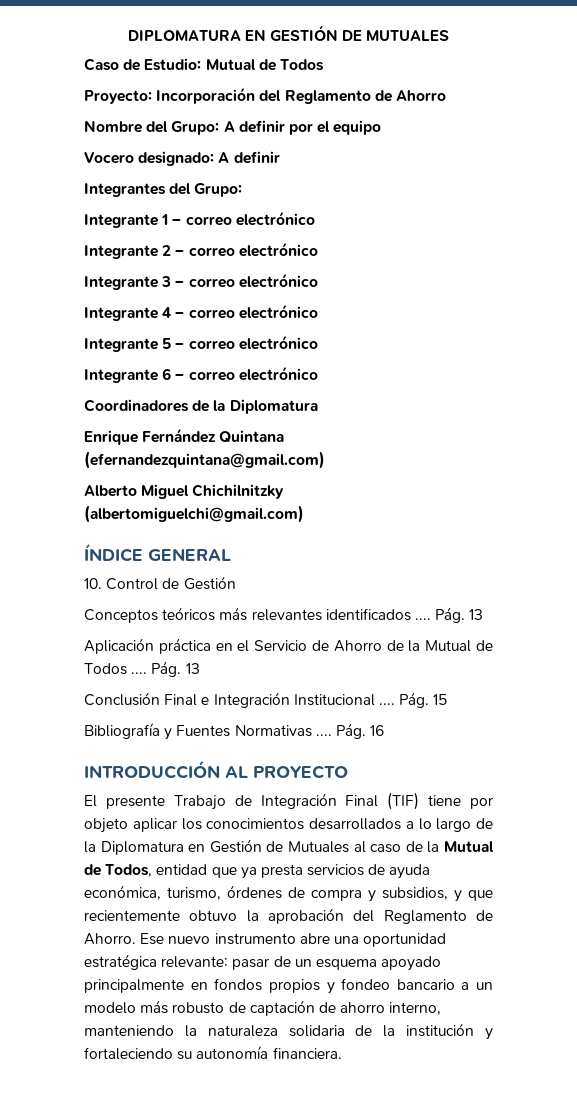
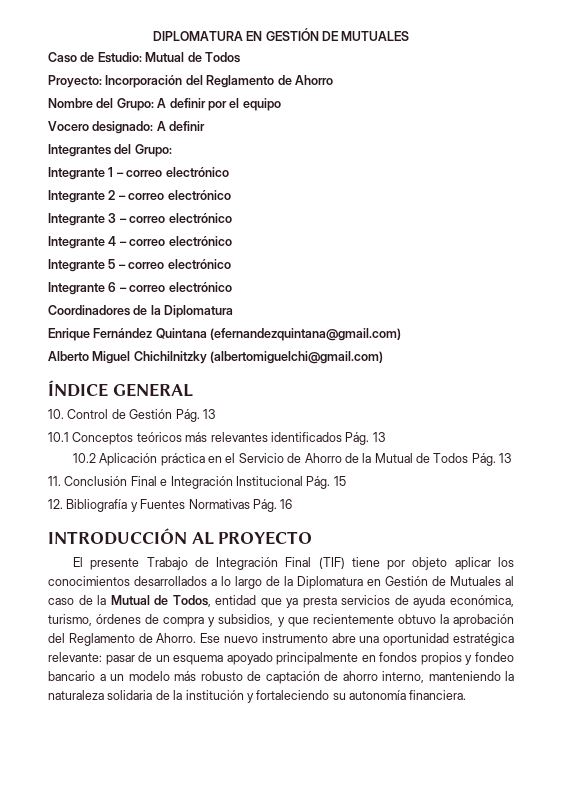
- 10. Control de Gestión
- Conceptos teóricos más relevantes identificados .... Pág. 13
- Aplicación práctica en el Servicio de Ahorro de la Mutual de Todos .... Pág. 13
- Conclusión Final e Integración Institucional .... Pág. 15
+ 10. Control de Gestión Pág. 13
+ 10.1 Conceptos teóricos más relevantes identificados Pág. 13
+ 10.2 Aplicación práctica en el Servicio de Ahorro de la Mutual de Todos Pág. 13
+ 11. Conclusión Final e Integración Institucional Pág. 15
- Bibliografía y Fuentes Normativas .... Pág. 16
+ 12. Bibliografía y Fuentes Normativas Pág. 16

